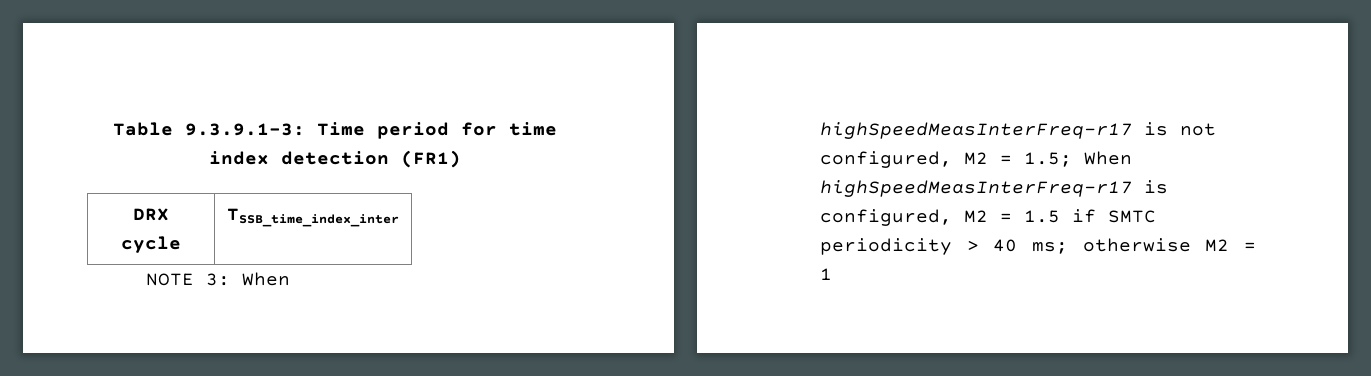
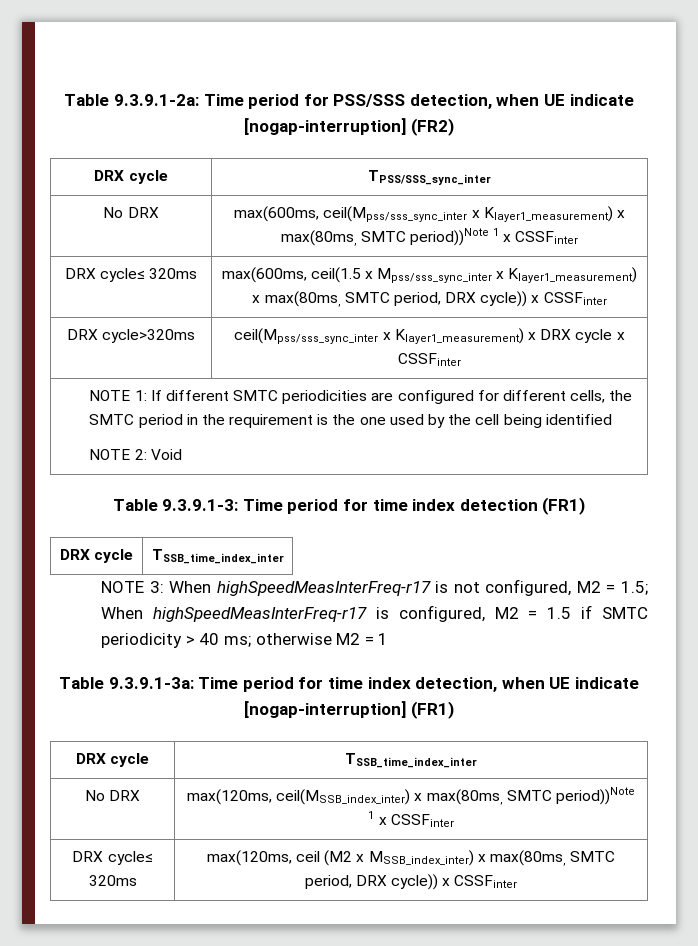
+ Table 9.3.9.1-2a: Time period for PSS/SSS detection, when UE indicate [nogap-interruption] (FR2)
+ DRX cycle | TPSS/SSS_sync_inter
+ No DRX | max(600ms, ceil(Mpss/sss_sync_inter x Klayer1_measurement) x max(80ms, SMTC period))Note 1 x CSSFinter
+ DRX cycle≤ 320ms | max(600ms, ceil(1.5 x Mpss/sss_sync_inter x Klayer1_measurement) x max(80ms, SMTC period, DRX cycle)) x CSSFinter
+ DRX cycle>320ms | ceil(Mpss/sss_sync_inter x Klayer1_measurement) x DRX cycle x CSSFinter
+ NOTE 1: If different SMTC periodicities are configured for different cells, the SMTC period in the requirement is the one used by the cell being identified
+ NOTE 2: Void
+ Table 9.3.9.1-3a: Time period for time index detection, when UE indicate [nogap-interruption] (FR1)
+ DRX cycle | TSSB_time_index_inter
+ No DRX | max(120ms, ceil(MSSB_index_inter) x max(80ms, SMTC period))Note 1 x CSSFinter
+ DRX cycle≤ 320ms | max(120ms, ceil (M2 x MSSB_index_inter) x max(80ms, SMTC period, DRX cycle)) x CSSFinter

